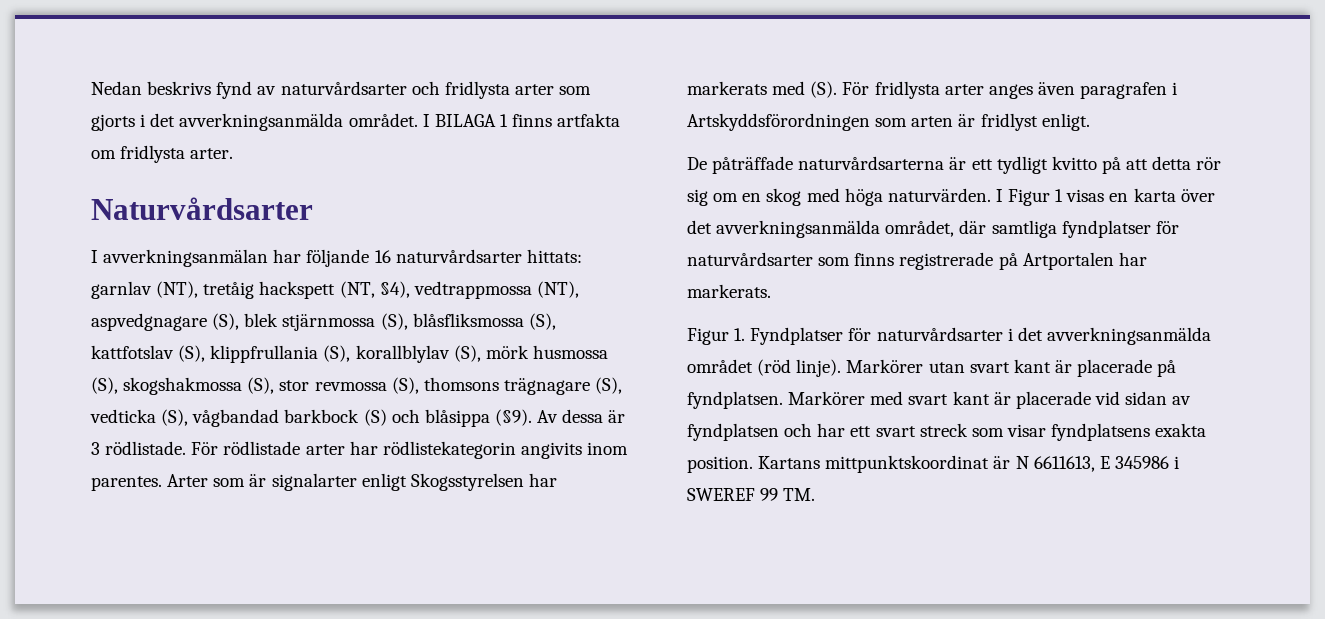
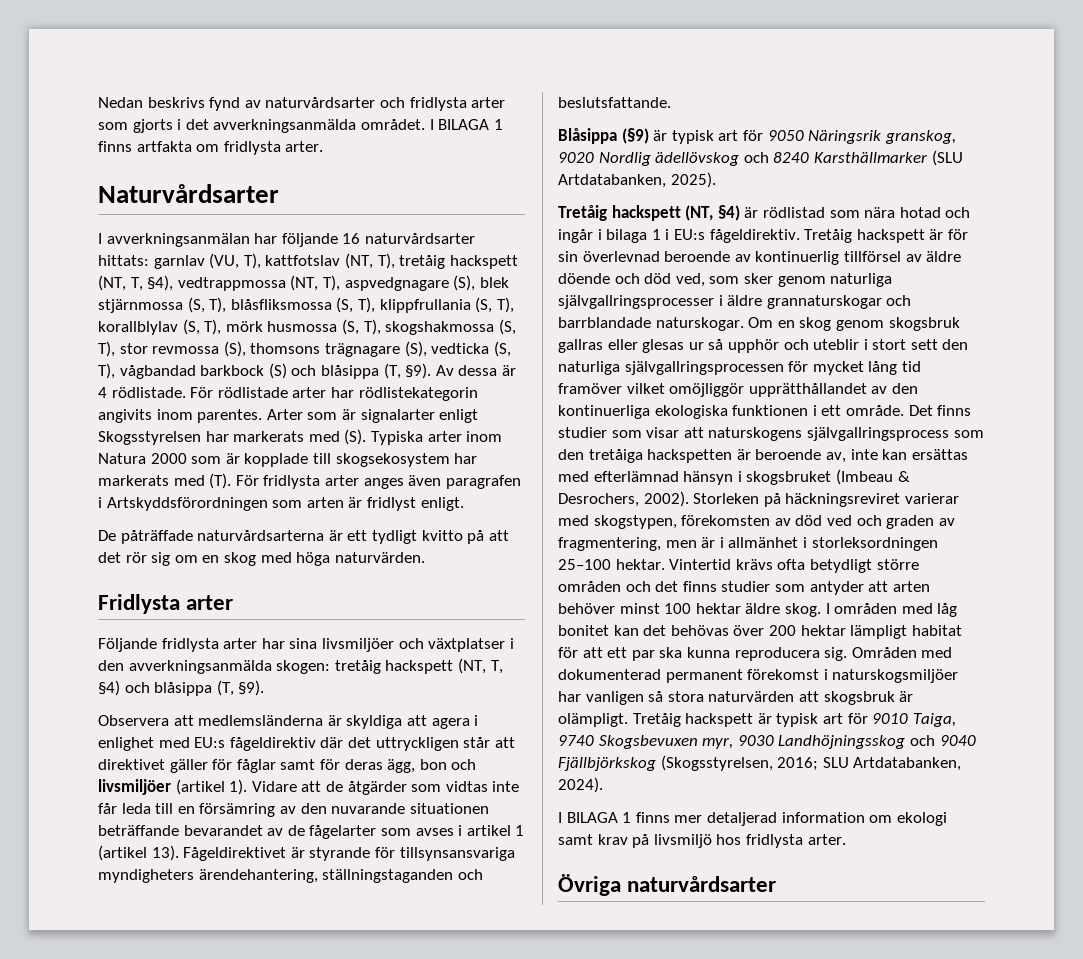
- I avverkningsanmälan har följande 16 naturvårdsarter hittats: garnlav (NT), tretåig hackspett (NT, §4), vedtrappmossa (NT), aspvedgnagare (S), blek stjärnmossa (S), blåsfliksmossa (S), kattfotslav (S), klippfrullania (S), korallblylav (S), mörk husmossa (S), skogshakmossa (S), stor revmossa (S), thomsons trägnagare (S), vedticka (S), vågbandad barkbock (S) och blåsippa (§9).
+ I avverkningsanmälan har följande 16 naturvårdsarter hittats: garnlav (VU, T), kattfotslav (NT, T), tretåig hackspett (NT, T, §4), vedtrappmossa (NT, T), aspvedgnagare (S), blek stjärnmossa (S, T), blåsfliksmossa (S, T), klippfrullania (S, T), korallblylav (S, T), mörk husmossa (S, T), skogshakmossa (S, T), stor revmossa (S), thomsons trägnagare (S), vedticka (S, T), vågbandad barkbock (S) och blåsippa (T, §9).
- Av dessa är 3 rödlistade.
+ Av dessa är 4 rödlistade.
- Arter som är signalarter enligt Skogsstyrelsen har markerats med (S). För fridlysta arter anges även paragrafen i Artskyddsförordningen som arten är fridlyst enligt.
+ Arter som är signalarter enligt Skogsstyrelsen har markerats med (S). Typiska arter inom Natura 2000 som är kopplade till skogsekosystem har markerats med (T). För fridlysta arter anges även paragrafen i Artskyddsförordningen som arten är fridlyst enligt.
- De påträffade naturvårdsarterna är ett tydligt kvitto på att detta rör sig om en skog med höga naturvärden. I Figur 1 visas en karta över det avverkningsanmälda området, där samtliga fyndplatser för naturvårdsarter som finns registrerade på Artportalen har markerats.
- Figur 1. Fyndplatser för naturvårdsarter i det avverkningsanmälda området (röd linje). Markörer utan svart kant är placerade på fyndplatsen. Markörer med svart kant är placerade vid sidan av fyndplatsen och har ett svart streck som visar fyndplatsens exakta position. Kartans mittpunktskoordinat är N 6611613, E 345986 i SWEREF 99 TM.
+ De påträffade naturvårdsarterna är ett tydligt kvitto på att det rör sig om en skog med höga naturvärden.
+ Fridlysta arter
+ Följande fridlysta arter har sina livsmiljöer och växtplatser i den avverkningsanmälda skogen: tretåig hackspett (NT, T, §4) och blåsippa (T, §9).
+ Observera att medlemsländerna är skyldiga att agera i enlighet med EU:s fågeldirektiv där det uttryckligen står att direktivet gäller för fåglar samt för deras ägg, bon och livsmiljöer (artikel 1). Vidare att de åtgärder som vidtas inte får leda till en försämring av den nuvarande situationen beträffande bevarandet av de fågelarter som avses i artikel 1 (artikel 13). Fågeldirektivet är styrande för tillsynsansvariga myndigheters ärendehantering, ställningstaganden och beslutsfattande.
+ Blåsippa (§9) är typisk art för 9050 Näringsrik granskog, 9020 Nordlig ädellövskog och 8240 Karsthällmarker (SLU Artdatabanken, 2025).
+ Tretåig hackspett (NT, §4) är rödlistad som nära hotad och ingår i bilaga 1 i EU:s fågeldirektiv. Tretåig hackspett är för sin överlevnad beroende av kontinuerlig tillförsel av äldre döende och död ved, som sker genom naturliga självgallringsprocesser i äldre grannaturskogar och barrblandade naturskogar. Om en skog genom skogsbruk gallras eller glesas ur så upphör och uteblir i stort sett den naturliga självgallringsprocessen för mycket lång tid framöver vilket omöjliggör upprätthållandet av den kontinuerliga ekologiska funktionen i ett område. Det finns studier som visar att naturskogens självgallringsprocess som den tretåiga hackspetten är beroende av, inte kan ersättas med efterlämnad hänsyn i skogsbruket (Imbeau & Desrochers, 2002). Storleken på häckningsreviret varierar med skogstypen, förekomsten av död ved och graden av fragmentering, men är i allmänhet i storleksordningen 25–100 hektar. Vintertid krävs ofta betydligt större områden och det finns studier som antyder att arten behöver minst 100 hektar äldre skog. I områden med låg bonitet kan det behövas över 200 hektar lämpligt habitat för att ett par ska kunna reproducera sig. Områden med dokumenterad permanent förekomst i naturskogsmiljöer har vanligen så stora naturvärden att skogsbruk är olämpligt. Tretåig hackspett är typisk art för 9010 Taiga, 9740 Skogsbevuxen myr, 9030 Landhöjningsskog och 9040 Fjällbjörkskog (Skogsstyrelsen, 2016; SLU Artdatabanken, 2024).
+ I BILAGA 1 finns mer detaljerad information om ekologi samt krav på livsmiljö hos fridlysta arter.
+ Övriga naturvårdsarter

